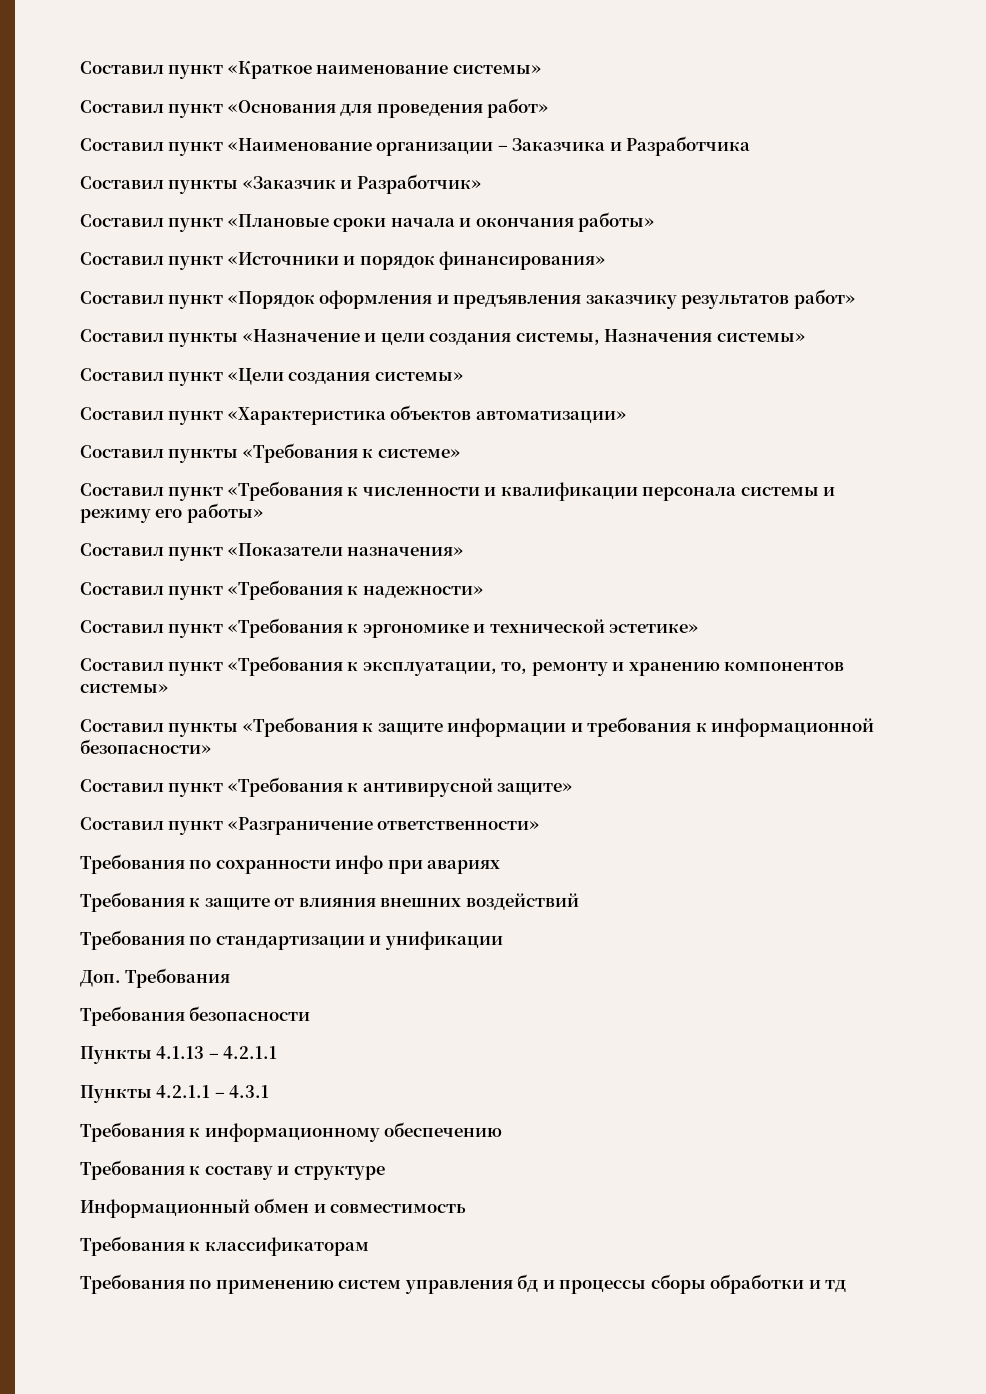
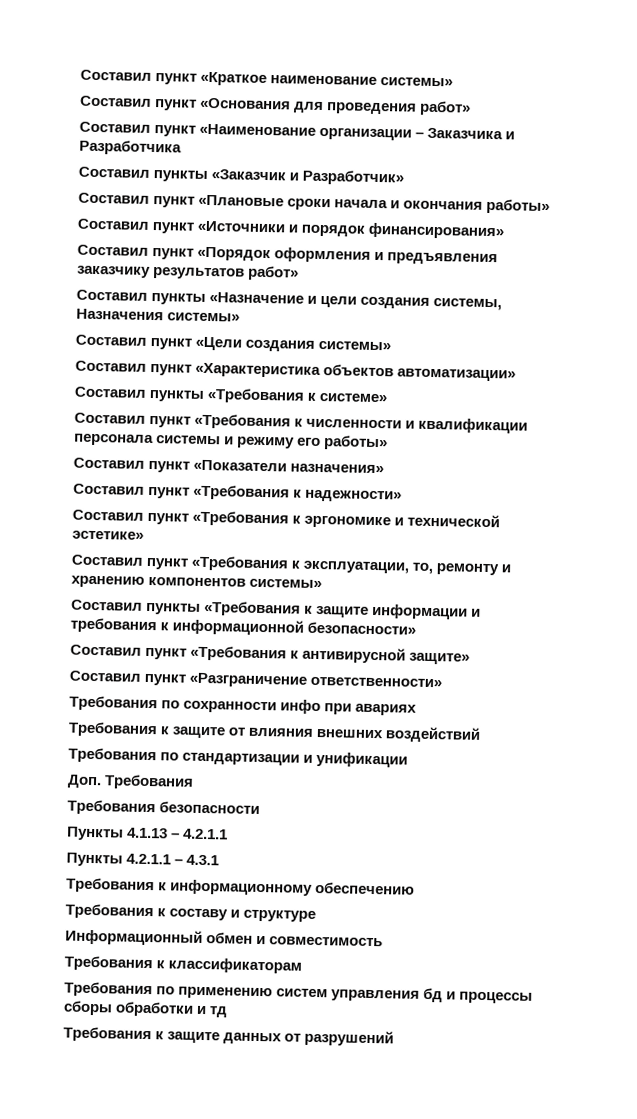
+ Требования к защите данных от разрушений

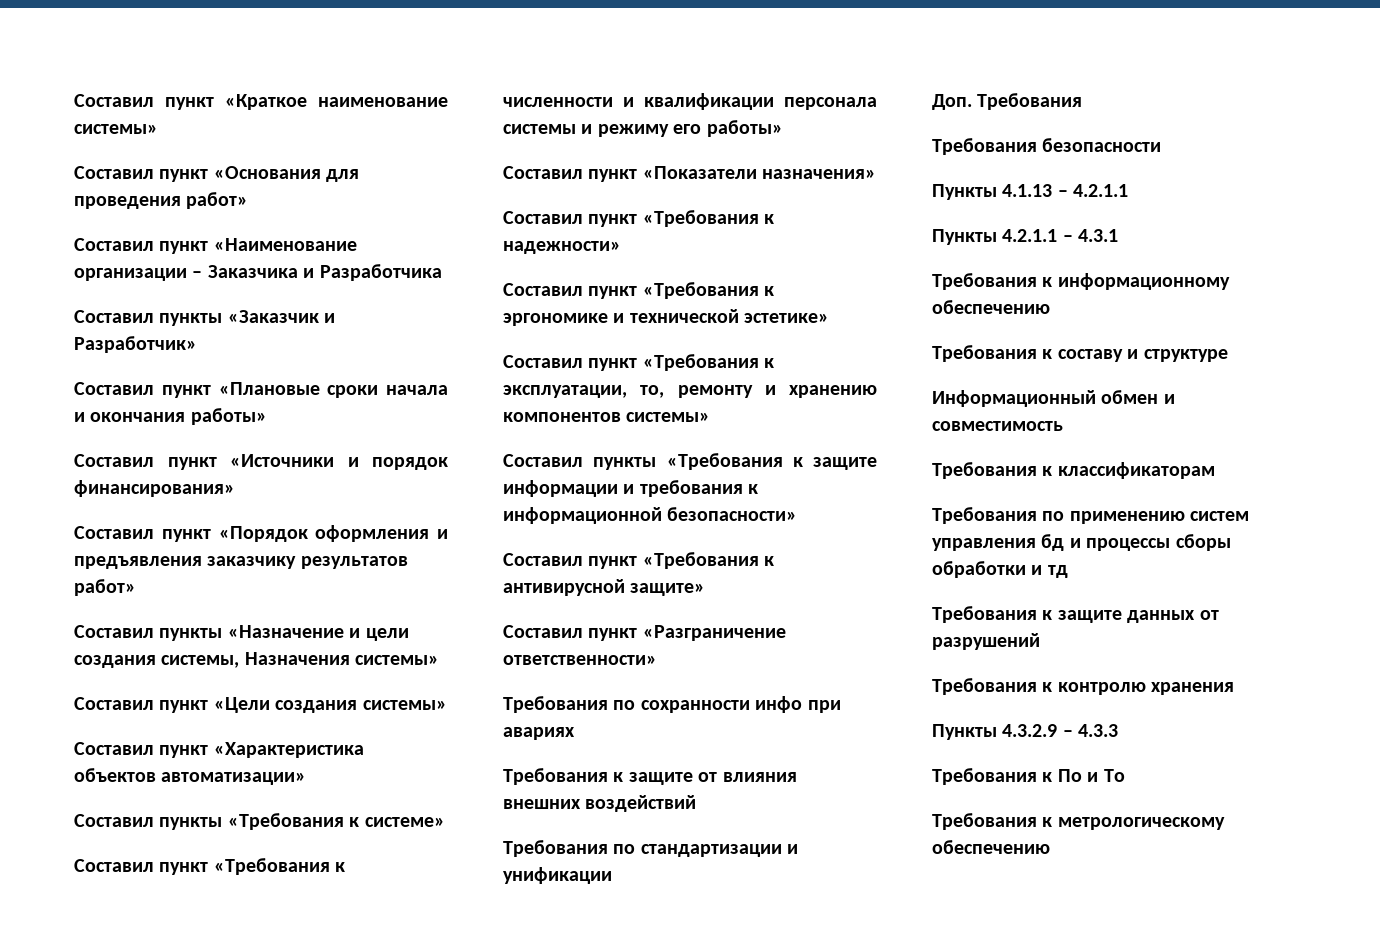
+ Требования к контролю хранения
+ Пункты 4.3.2.9 – 4.3.3
+ Требования к По и То
+ Требования к метрологическому обеспечению

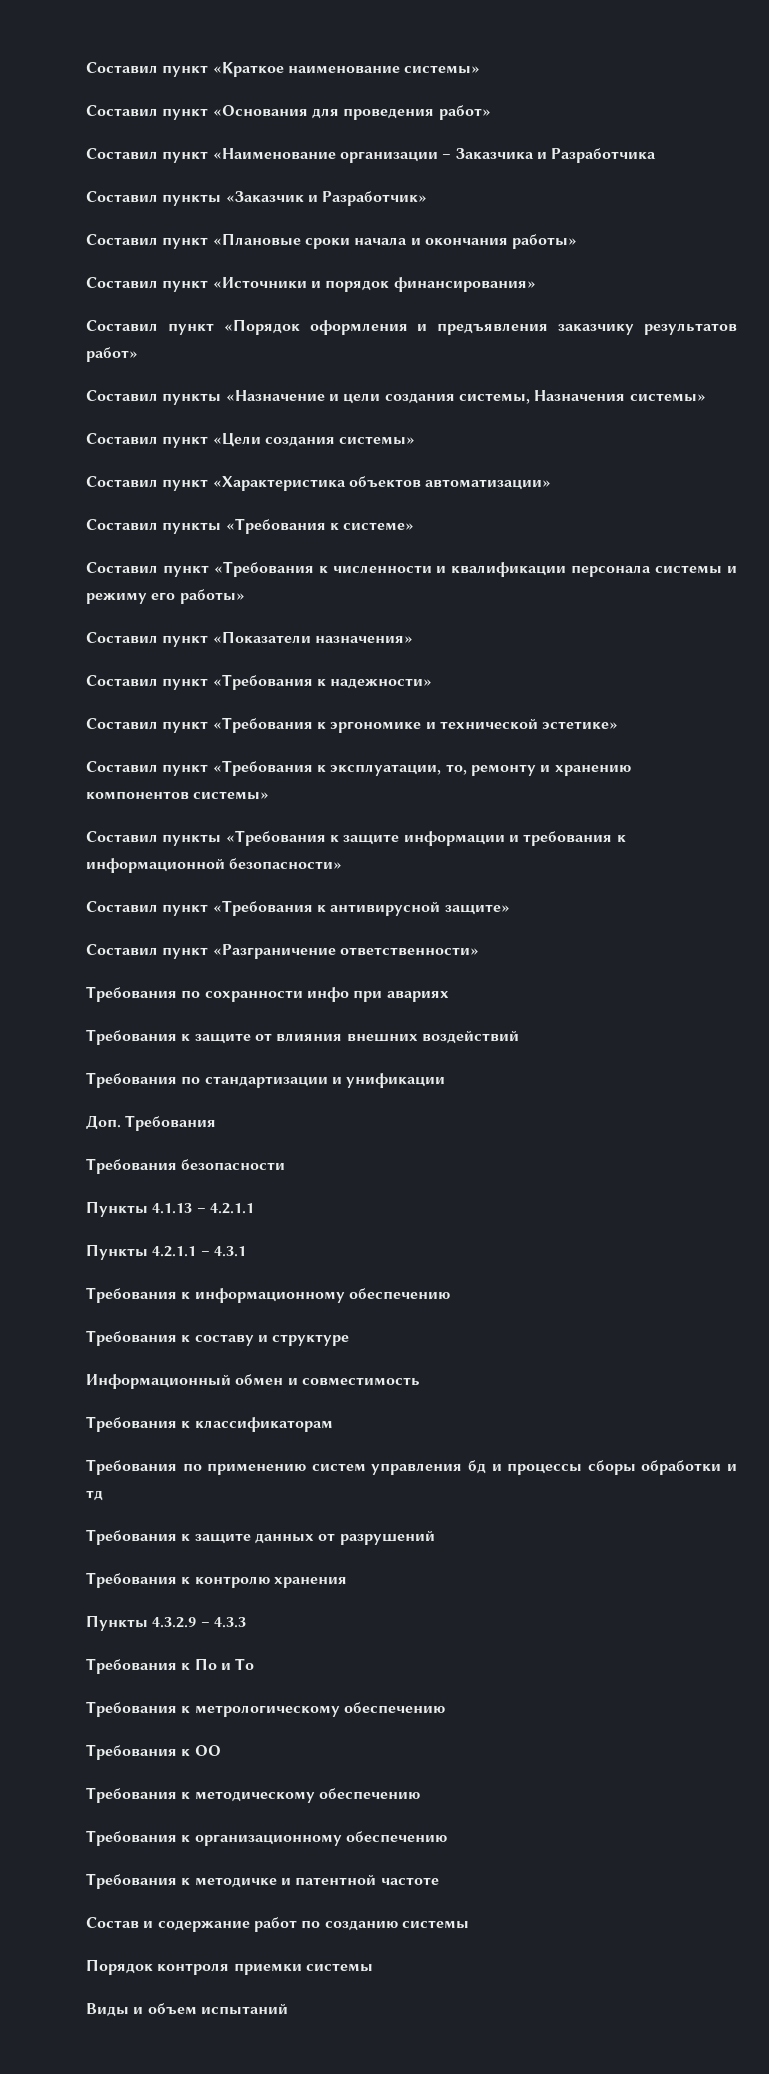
+ Требования к ОО
+ Требования к методическому обеспечению
+ Требования к организационному обеспечению
+ Требования к методичке и патентной частоте
+ Состав и содержание работ по созданию системы
+ Порядок контроля приемки системы
+ Виды и объем испытаний

